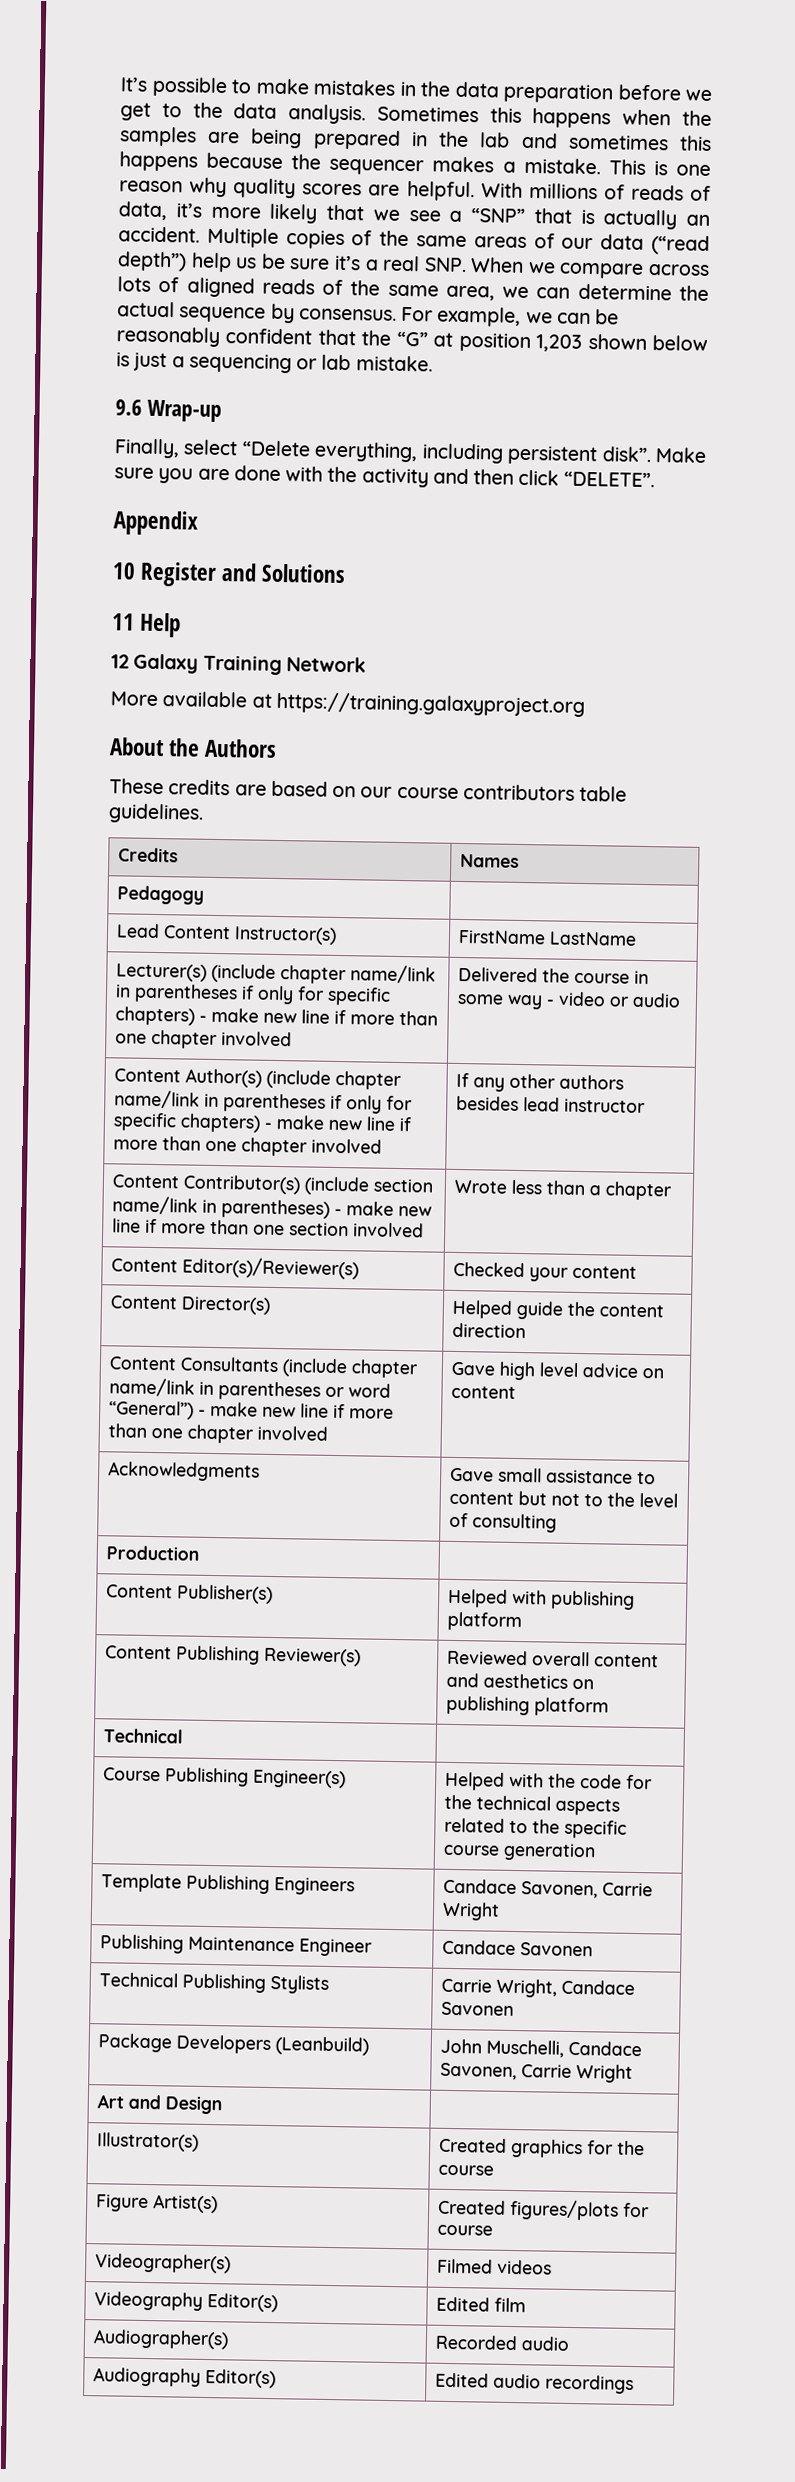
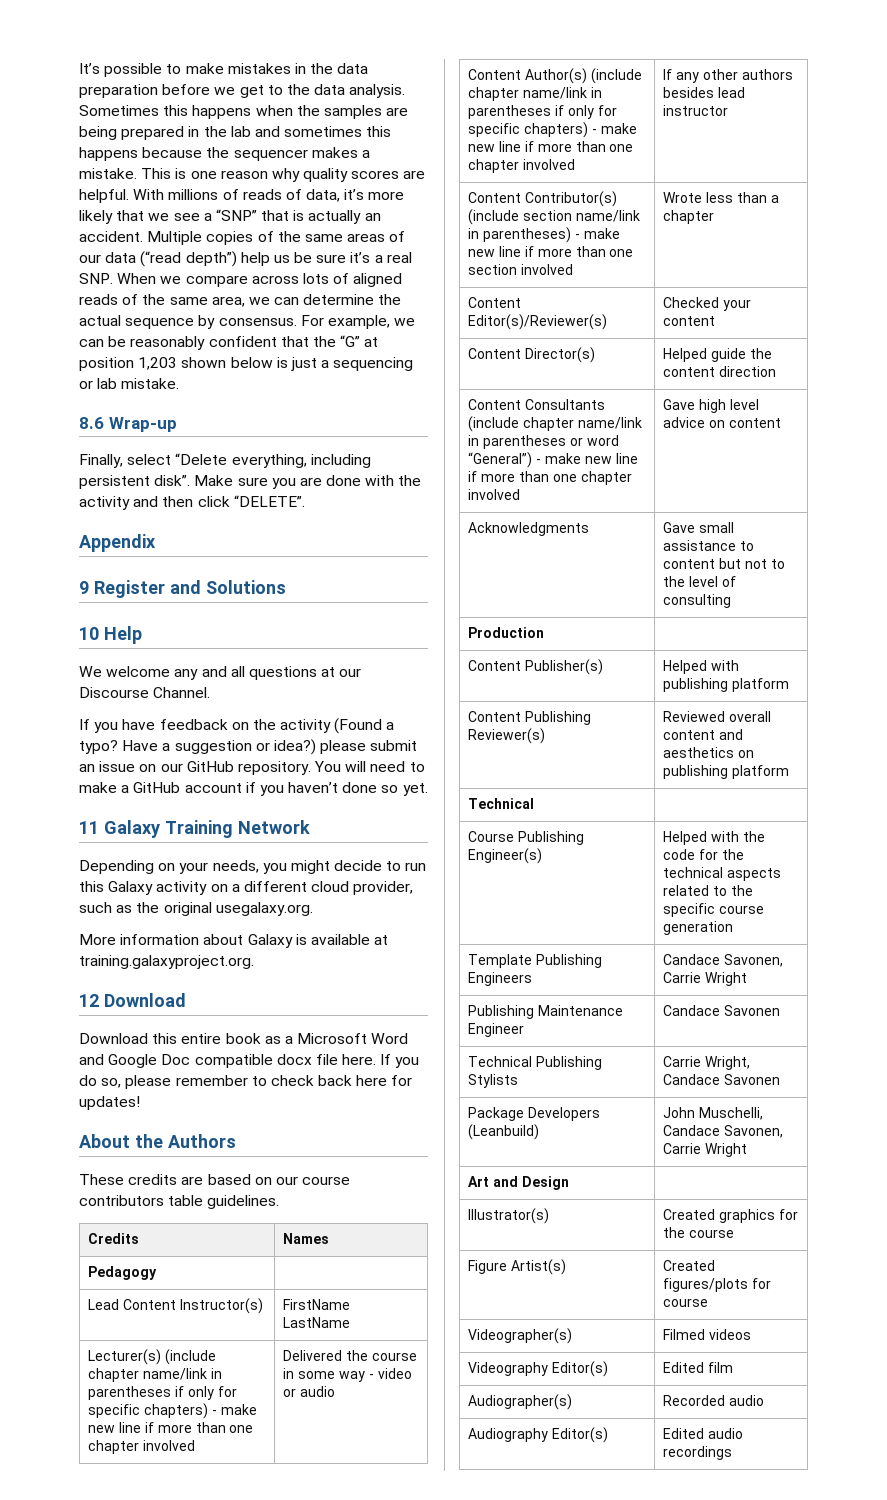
- 9.6 Wrap-up
+ 8.6 Wrap-up
- 10 Register and Solutions
+ 9 Register and Solutions
- 11 Help
+ 10 Help
- 12 Galaxy Training Network
- More available at https://training.galaxyproject.org
+ We welcome any and all questions at our Discourse Channel.
+ If you have feedback on the activity (Found a typo? Have a suggestion or idea?) please submit an issue on our GitHub repository. You will need to make a GitHub account if you haven’t done so yet.
+ 11 Galaxy Training Network
+ Depending on your needs, you might decide to run this Galaxy activity on a different cloud provider, such as the original usegalaxy.org.
+ More information about Galaxy is available at training.galaxyproject.org.
+ 12 Download
+ Download this entire book as a Microsoft Word and Google Doc compatible docx file here. If you do so, please remember to check back here for updates!

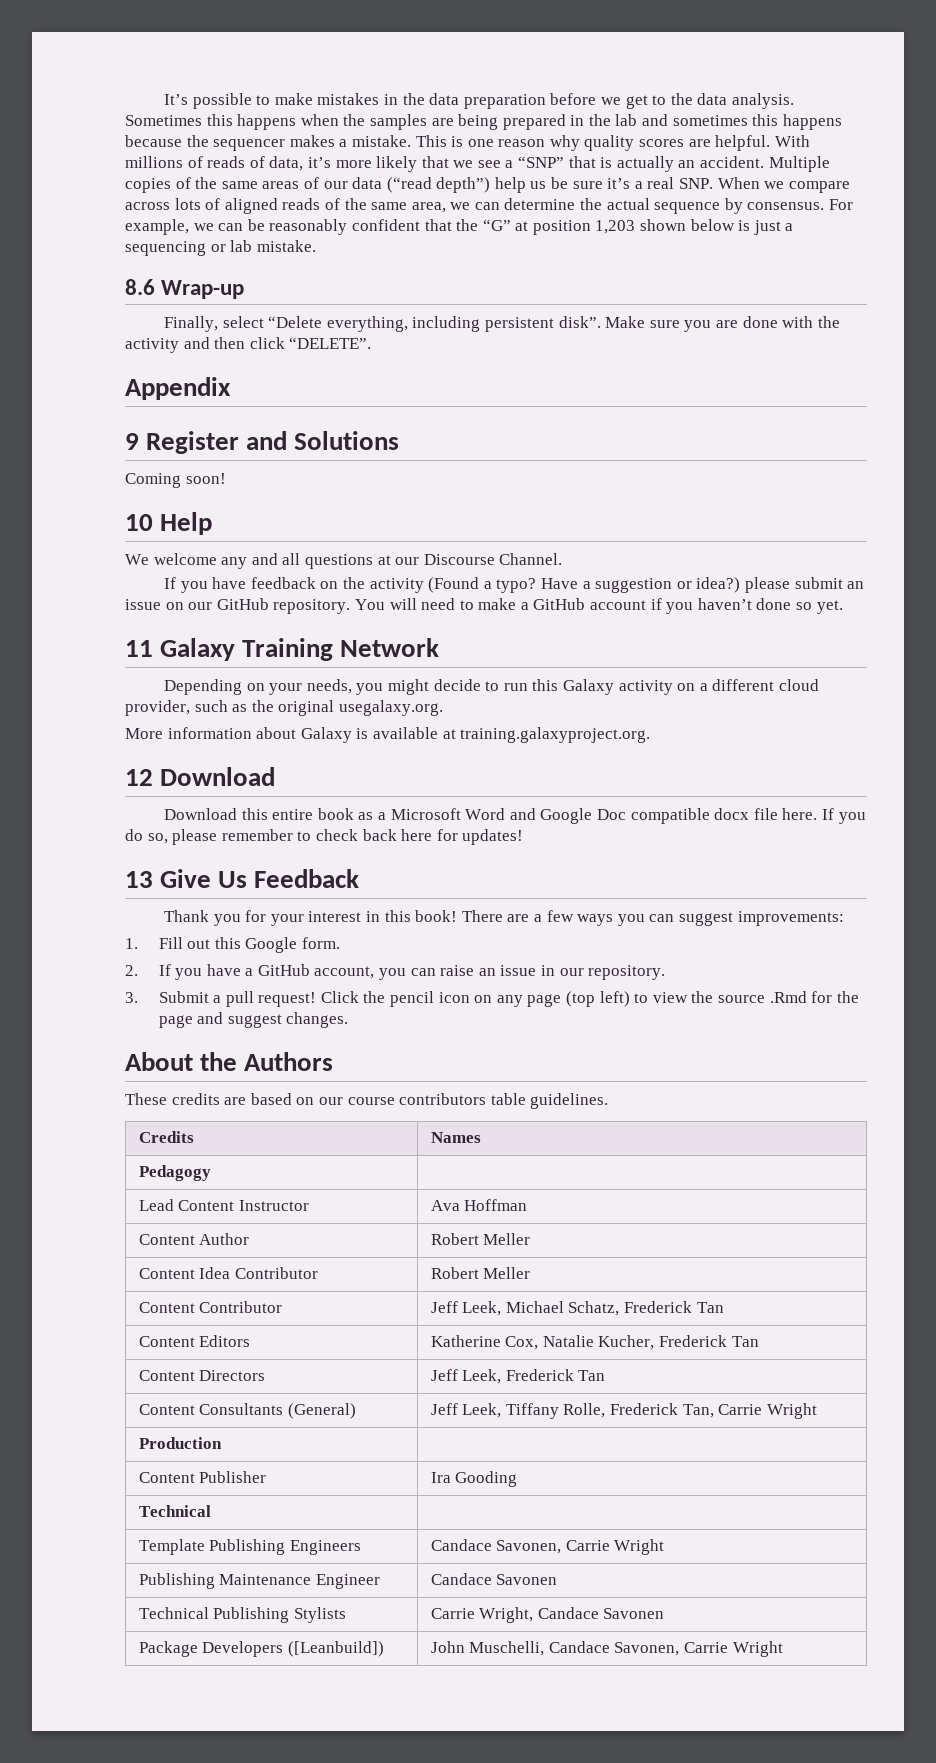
+ Coming soon!
+ 13 Give Us Feedback
+ Thank you for your interest in this book! There are a few ways you can suggest improvements:
+ 1. Fill out this Google form.
+ 2. If you have a GitHub account, you can raise an issue in our repository.
+ 3. Submit a pull request! Click the pencil icon on any page (top left) to view the source .Rmd for the page and suggest changes.
- Lead Content Instructor(s) | FirstName LastName
- Lecturer(s) (include chapter name/link in parentheses if only for specific chapters) - make new line if more than one chapter involved | Delivered the course in some way - video or audio
- Content Author(s) (include chapter name/link in parentheses if only for specific chapters) - make new line if more than one chapter involved | If any other authors besides lead instructor
- Content Contributor(s) (include section name/link in parentheses) - make new line if more than one section involved | Wrote less than a chapter
- Content Editor(s)/Reviewer(s) | Checked your content
- Content Director(s) | Helped guide the content direction
- Content Consultants (include chapter name/link in parentheses or word “General”) - make new line if more than one chapter involved | Gave high level advice on content
- Acknowledgments | Gave small assistance to content but not to the level of consulting
+ Lead Content Instructor | Ava Hoffman
+ Content Author | Robert Meller
+ Content Idea Contributor | Robert Meller
+ Content Contributor | Jeff Leek, Michael Schatz, Frederick Tan
+ Content Editors | Katherine Cox, Natalie Kucher, Frederick Tan
+ Content Directors | Jeff Leek, Frederick Tan
+ Content Consultants (General) | Jeff Leek, Tiffany Rolle, Frederick Tan, Carrie Wright
  Production |
- Content Publisher(s) | Helped with publishing platform
- Content Publishing Reviewer(s) | Reviewed overall content and aesthetics on publishing platform
+ Content Publisher | Ira Gooding
  Technical |
- Course Publishing Engineer(s) | Helped with the code for the technical aspects related to the specific course generation
- Package Developers (Leanbuild) | John Muschelli, Candace Savonen, Carrie Wright
+ Package Developers ([Leanbuild]) | John Muschelli, Candace Savonen, Carrie Wright
- Art and Design |
- Illustrator(s) | Created graphics for the course
- Figure Artist(s) | Created figures/plots for course
- Videographer(s) | Filmed videos
- Videography Editor(s) | Edited film
- Audiographer(s) | Recorded audio
- Audiography Editor(s) | Edited audio recordings

